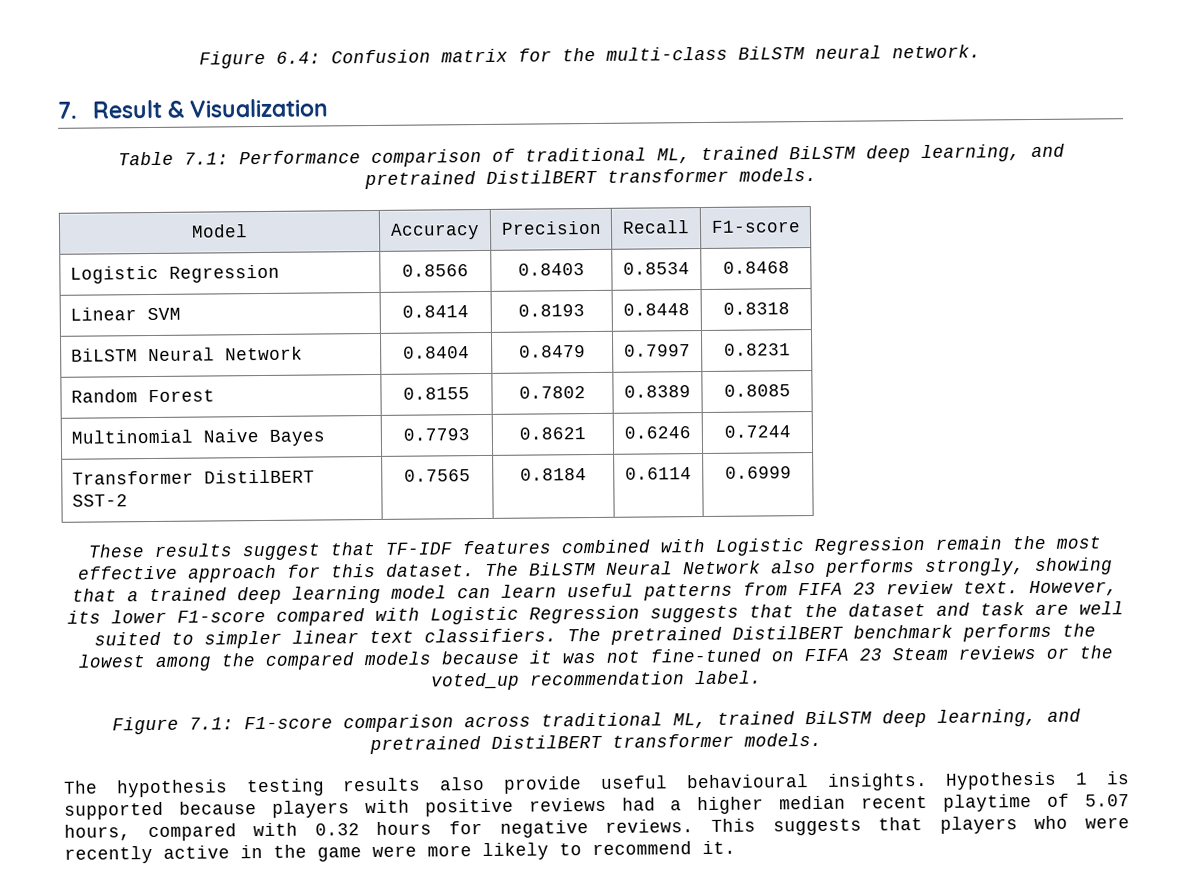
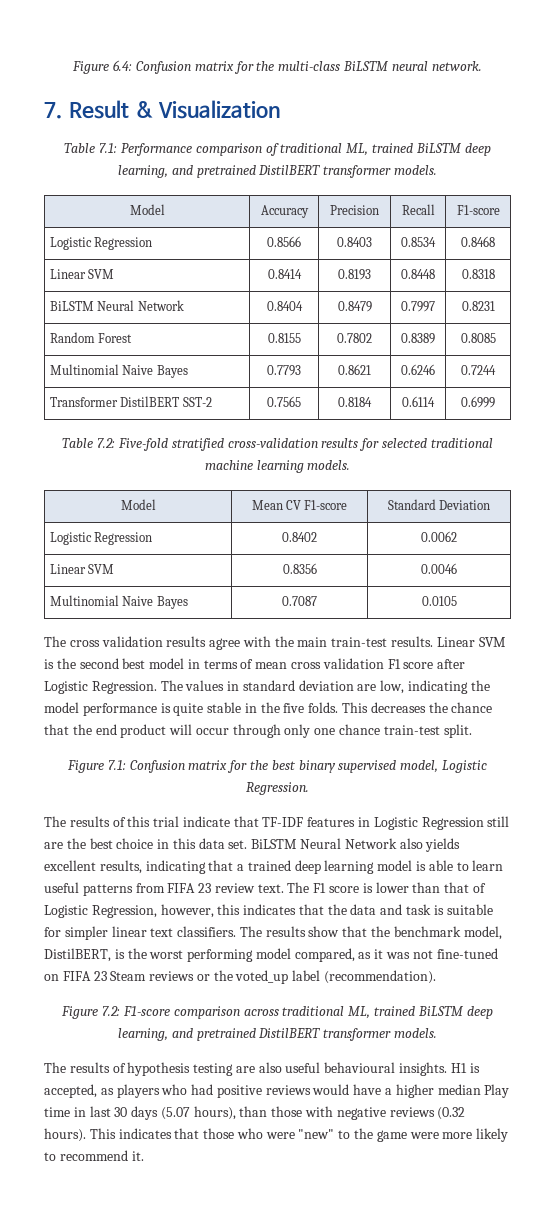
- These results suggest that TF-IDF features combined with Logistic Regression remain the most effective approach for this dataset. The BiLSTM Neural Network also performs strongly, showing that a trained deep learning model can learn useful patterns from FIFA 23 review text.
+ Table 7.2: Five-fold stratified cross-validation results for selected traditional machine learning models.
+ Model | Mean CV F1-score | Standard Deviation
+ Logistic Regression | 0.8402 | 0.0062
+ Linear SVM | 0.8356 | 0.0046
+ Multinomial Naive Bayes | 0.7087 | 0.0105
+ The cross validation results agree with the main train-test results. Linear SVM is the second best model in terms of mean cross validation F1 score after Logistic Regression. The values in standard deviation are low, indicating the model performance is quite stable in the five folds. This decreases the chance that the end product will occur through only one chance train-test split.
+ Figure 7.1: Confusion matrix for the best binary supervised model, Logistic Regression.
+ The results of this trial indicate that TF-IDF features in Logistic Regression still are the best choice in this data set. BiLSTM Neural Network also yields excellent results, indicating that a trained deep learning model is able to learn useful patterns from FIFA 23 review text.
- However, its lower F1-score compared with Logistic Regression suggests that the dataset and task are well suited to simpler linear text classifiers.
+ The F1 score is lower than that of Logistic Regression, however, this indicates that the data and task is suitable for simpler linear text classifiers.
- The pretrained DistilBERT benchmark performs the lowest among the compared models because it was not fine-tuned on FIFA 23 Steam reviews or the voted_up recommendation label.
- Figure 7.1: F1-score comparison across traditional ML, trained BiLSTM deep learning, and pretrained DistilBERT transformer models.
+ The results show that the benchmark model, DistilBERT, is the worst performing model compared, as it was not fine-tuned on FIFA 23 Steam reviews or the voted_up label (recommendation).
+ Figure 7.2: F1-score comparison across traditional ML, trained BiLSTM deep learning, and pretrained DistilBERT transformer models.
- The hypothesis testing results also provide useful behavioural insights. Hypothesis 1 is supported because players with positive reviews had a higher median recent playtime of 5.07 hours, compared with 0.32 hours for negative reviews. This suggests that players who were recently active in the game were more likely to recommend it.
+ The results of hypothesis testing are also useful behavioural insights. H1 is accepted, as players who had positive reviews would have a higher median Play time in last 30 days (5.07 hours), than those with negative reviews (0.32 hours). This indicates that those who were "new" to the game were more likely to recommend it.

